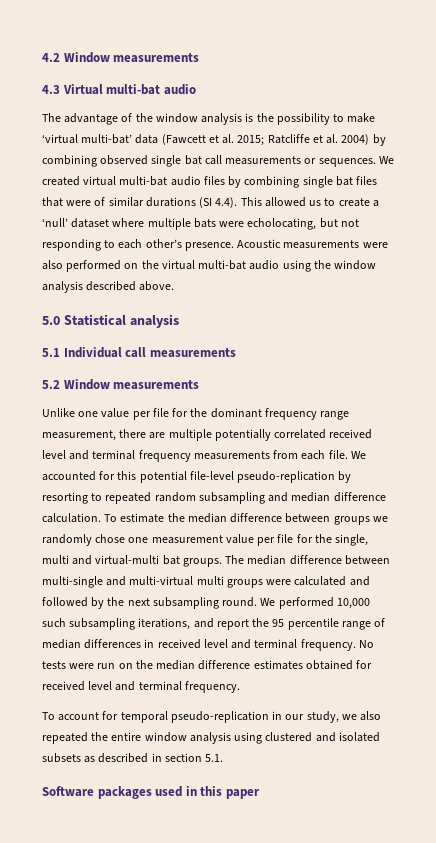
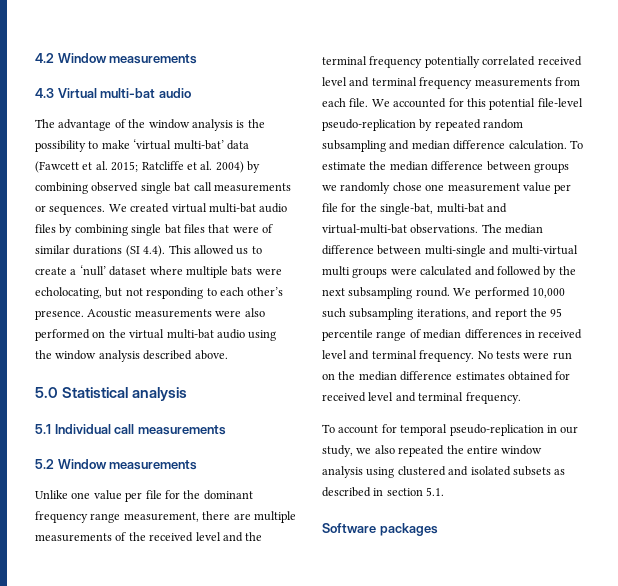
- Unlike one value per file for the dominant frequency range measurement, there are multiple potentially correlated received level and terminal frequency measurements from each file.
+ Unlike one value per file for the dominant frequency range measurement, there are multiple measurements of the received level and the terminal frequency potentially correlated received level and terminal frequency measurements from each file.
- We accounted for this potential file-level pseudo-replication by resorting to repeated random subsampling and median difference calculation.
+ We accounted for this potential file-level pseudo-replication by repeated random subsampling and median difference calculation.
- To estimate the median difference between groups we randomly chose one measurement value per file for the single, multi and virtual-multi bat groups.
+ To estimate the median difference between groups we randomly chose one measurement value per file for the single-bat, multi-bat and virtual-multi-bat observations.
- Software packages used in this paper
+ Software packages

